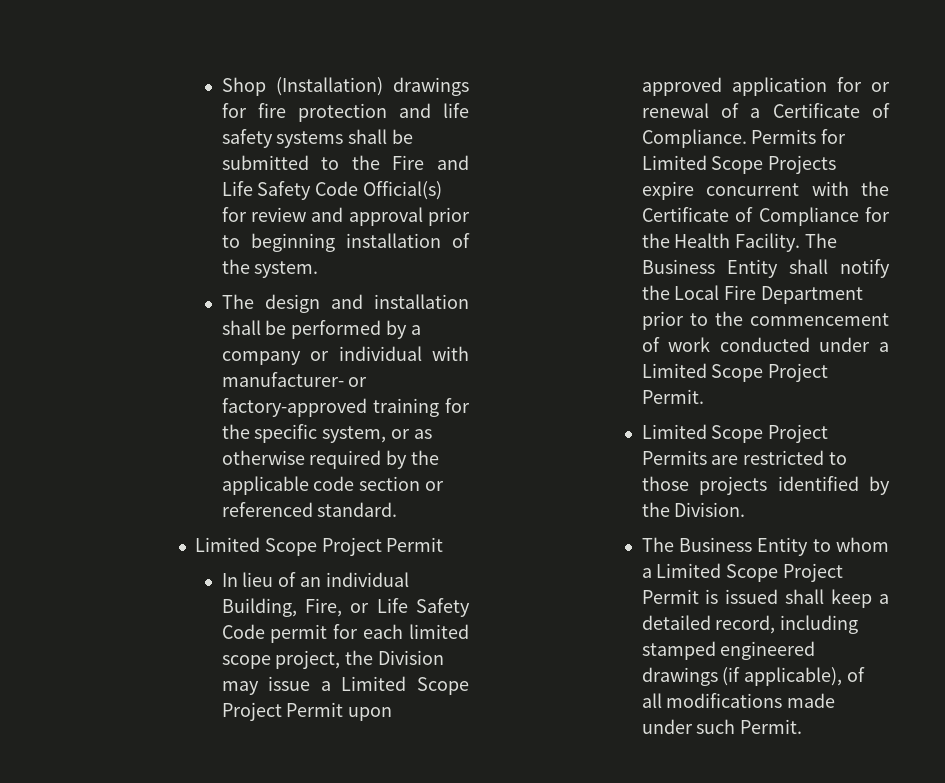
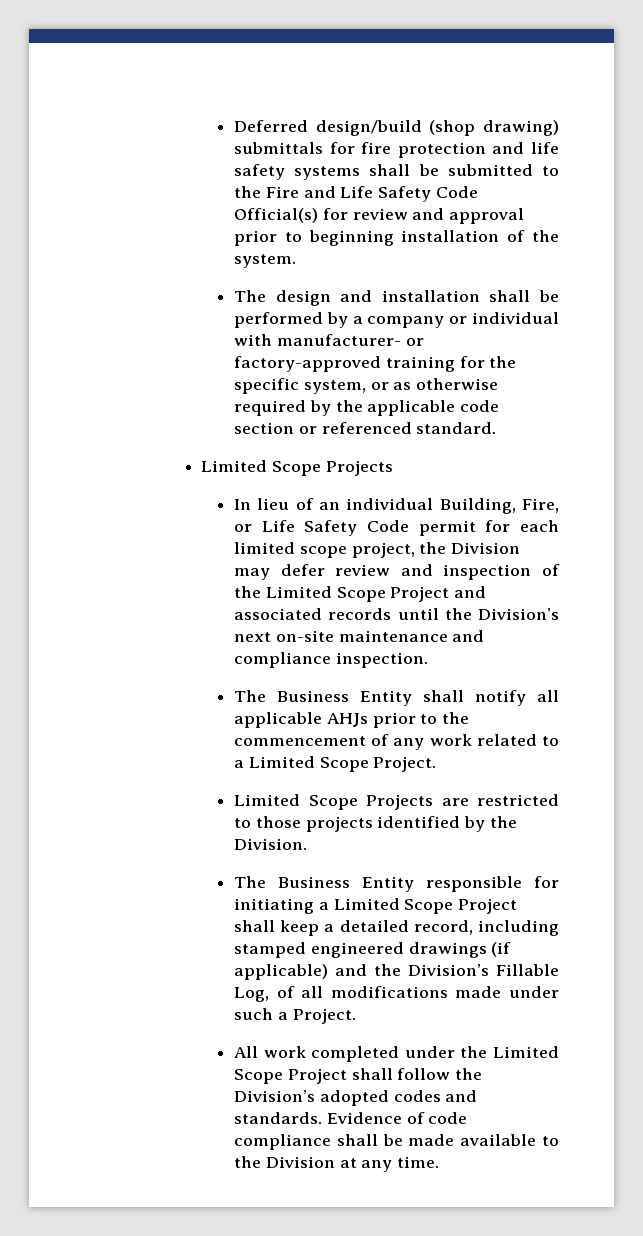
- Shop (Installation) drawings for fire protection and life safety systems shall be submitted to the Fire and Life Safety Code Official(s) for review and approval prior to beginning installation of the system.
+ Deferred design/build (shop drawing) submittals for fire protection and life safety systems shall be submitted to the Fire and Life Safety Code Official(s) for review and approval prior to beginning installation of the system.
  The design and installation shall be performed by a company or individual with manufacturer- or factory-approved training for the specific system, or as otherwise required by the applicable code section or referenced standard.
- Limited Scope Project Permit
+ Limited Scope Projects
- In lieu of an individual Building, Fire, or Life Safety Code permit for each limited scope project, the Division may issue a Limited Scope Project Permit upon approved application for or renewal of a Certificate of Compliance. Permits for Limited Scope Projects expire concurrent with the Certificate of Compliance for the Health Facility. The Business Entity shall notify the Local Fire Department prior to the commencement of work conducted under a Limited Scope Project Permit.
- Limited Scope Project Permits are restricted to those projects identified by the Division.
+ In lieu of an individual Building, Fire, or Life Safety Code permit for each limited scope project, the Division may defer review and inspection of the Limited Scope Project and associated records until the Division’s next on-site maintenance and compliance inspection.
+ The Business Entity shall notify all applicable AHJs prior to the commencement of any work related to a Limited Scope Project.
+ Limited Scope Projects are restricted to those projects identified by the Division.
- The Business Entity to whom a Limited Scope Project Permit is issued shall keep a detailed record, including stamped engineered drawings (if applicable), of all modifications made under such Permit.
+ The Business Entity responsible for initiating a Limited Scope Project shall keep a detailed record, including stamped engineered drawings (if applicable) and the Division’s Fillable Log, of all modifications made under such a Project.
+ All work completed under the Limited Scope Project shall follow the Division’s adopted codes and standards. Evidence of code compliance shall be made available to the Division at any time.

